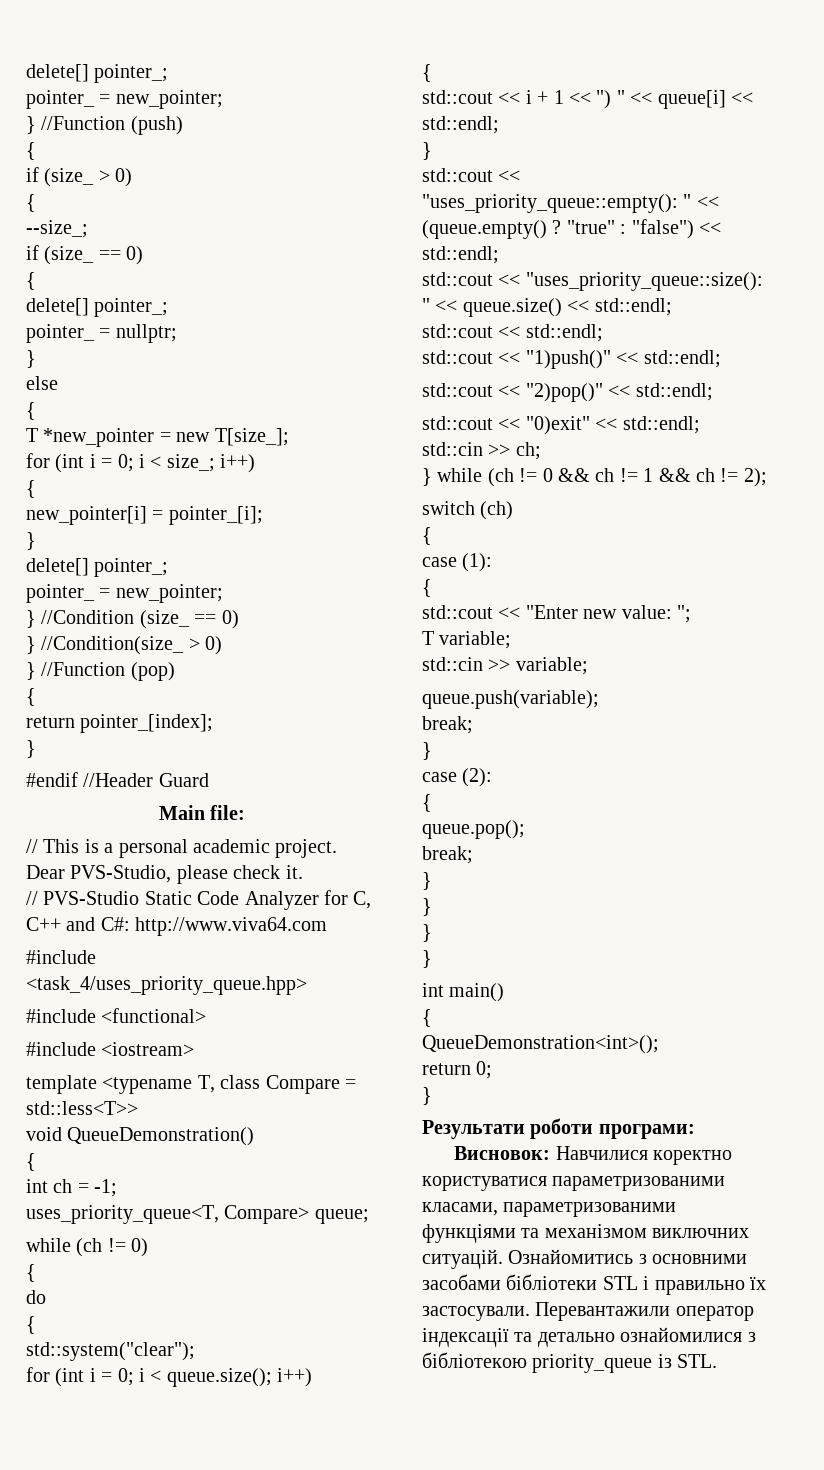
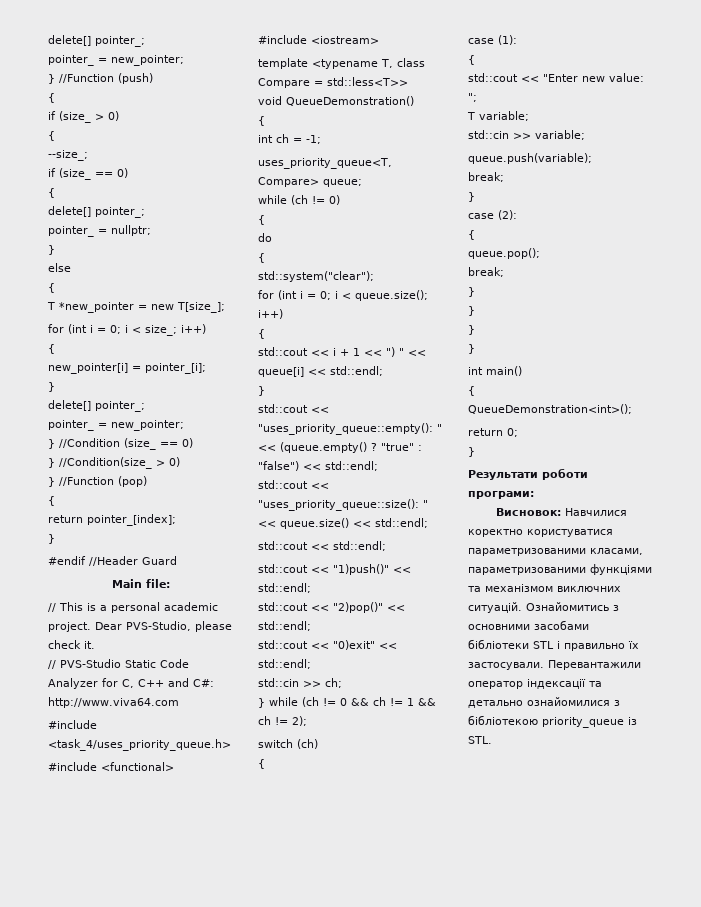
- #include <task_4/uses_priority_queue.hpp>
+ #include <task_4/uses_priority_queue.h>

